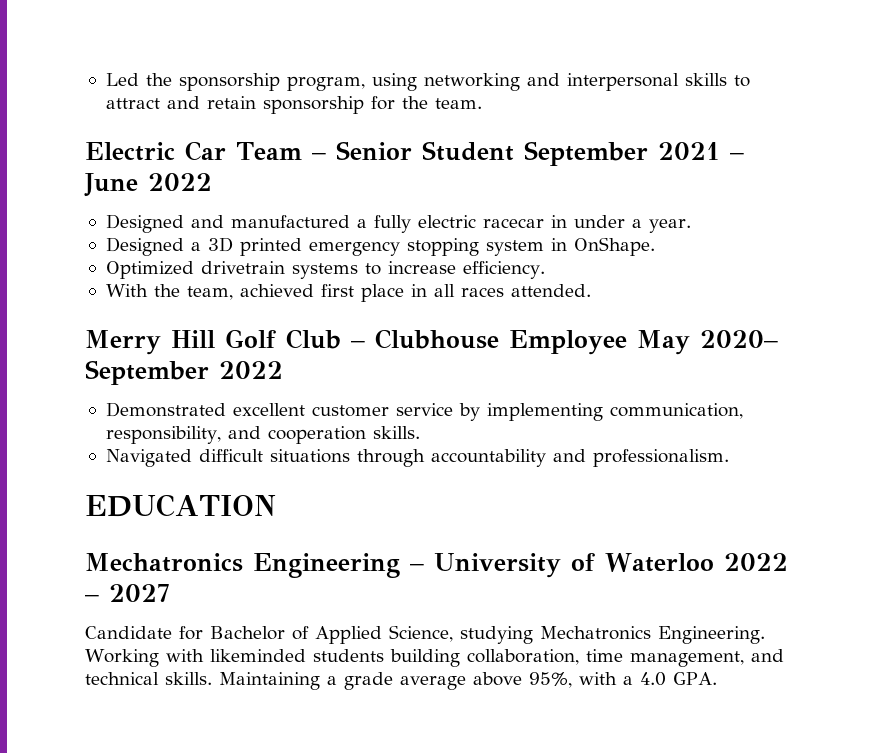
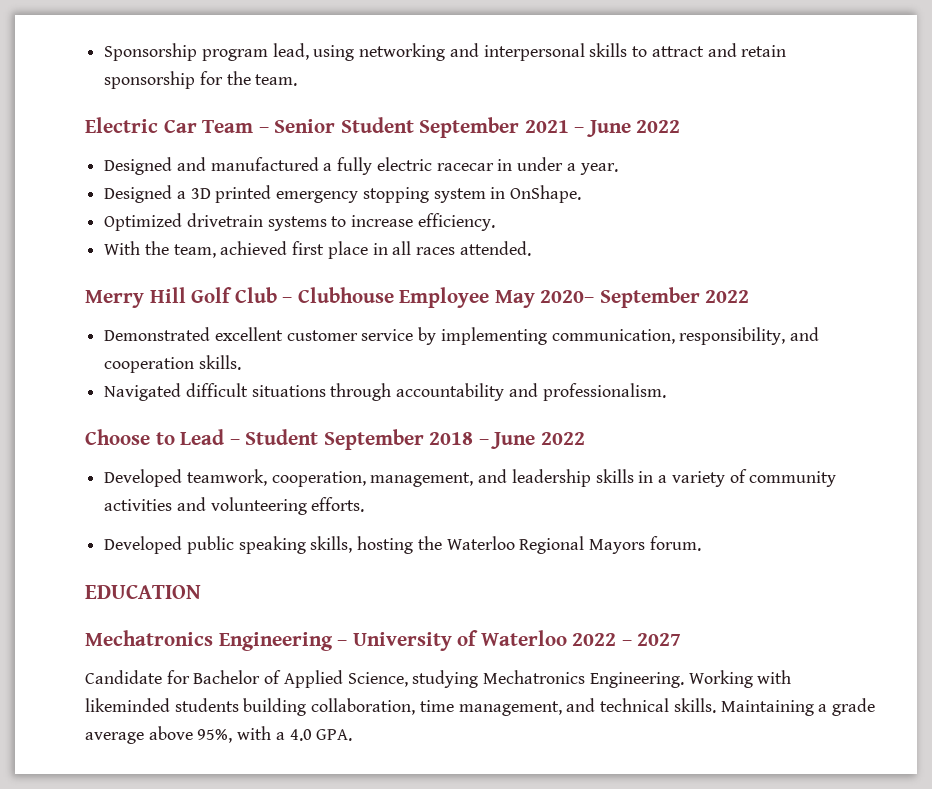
- Led the sponsorship program, using networking and interpersonal skills to attract and retain sponsorship for the team.
+ Sponsorship program lead, using networking and interpersonal skills to attract and retain sponsorship for the team.
+ Choose to Lead – Student September 2018 – June 2022
+ Developed teamwork, cooperation, management, and leadership skills in a variety of community activities and volunteering efforts.
+ Developed public speaking skills, hosting the Waterloo Regional Mayors forum.

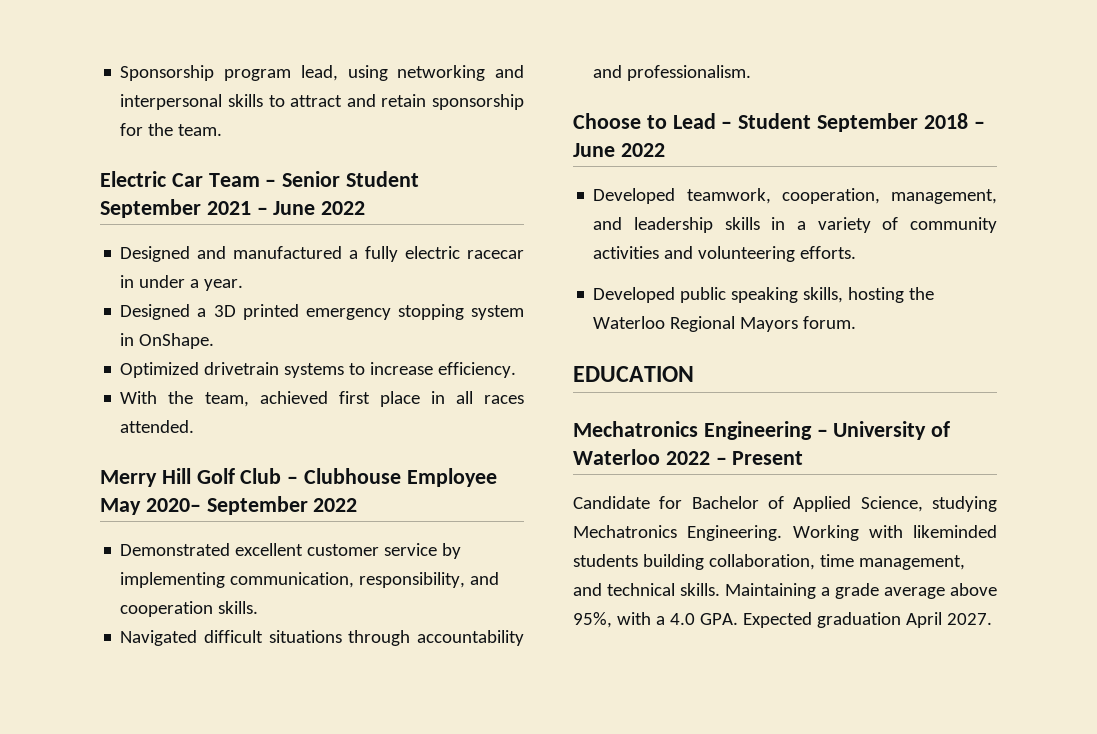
- Mechatronics Engineering – University of Waterloo 2022 – 2027
+ Mechatronics Engineering – University of Waterloo 2022 – Present
- Maintaining a grade average above 95%, with a 4.0 GPA.
+ Maintaining a grade average above 95%, with a 4.0 GPA. Expected graduation April 2027.

